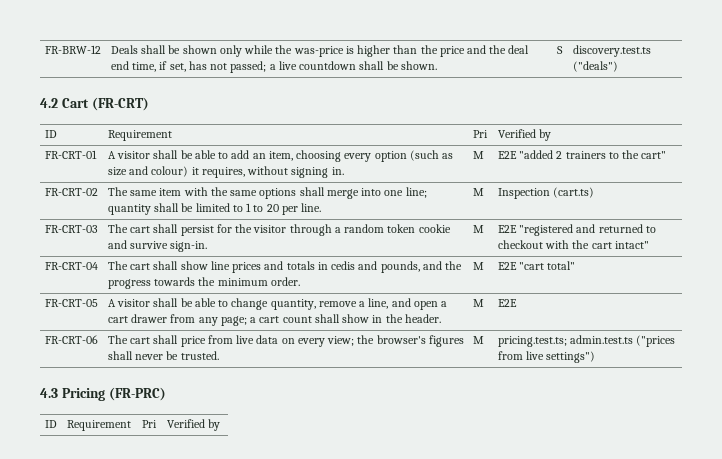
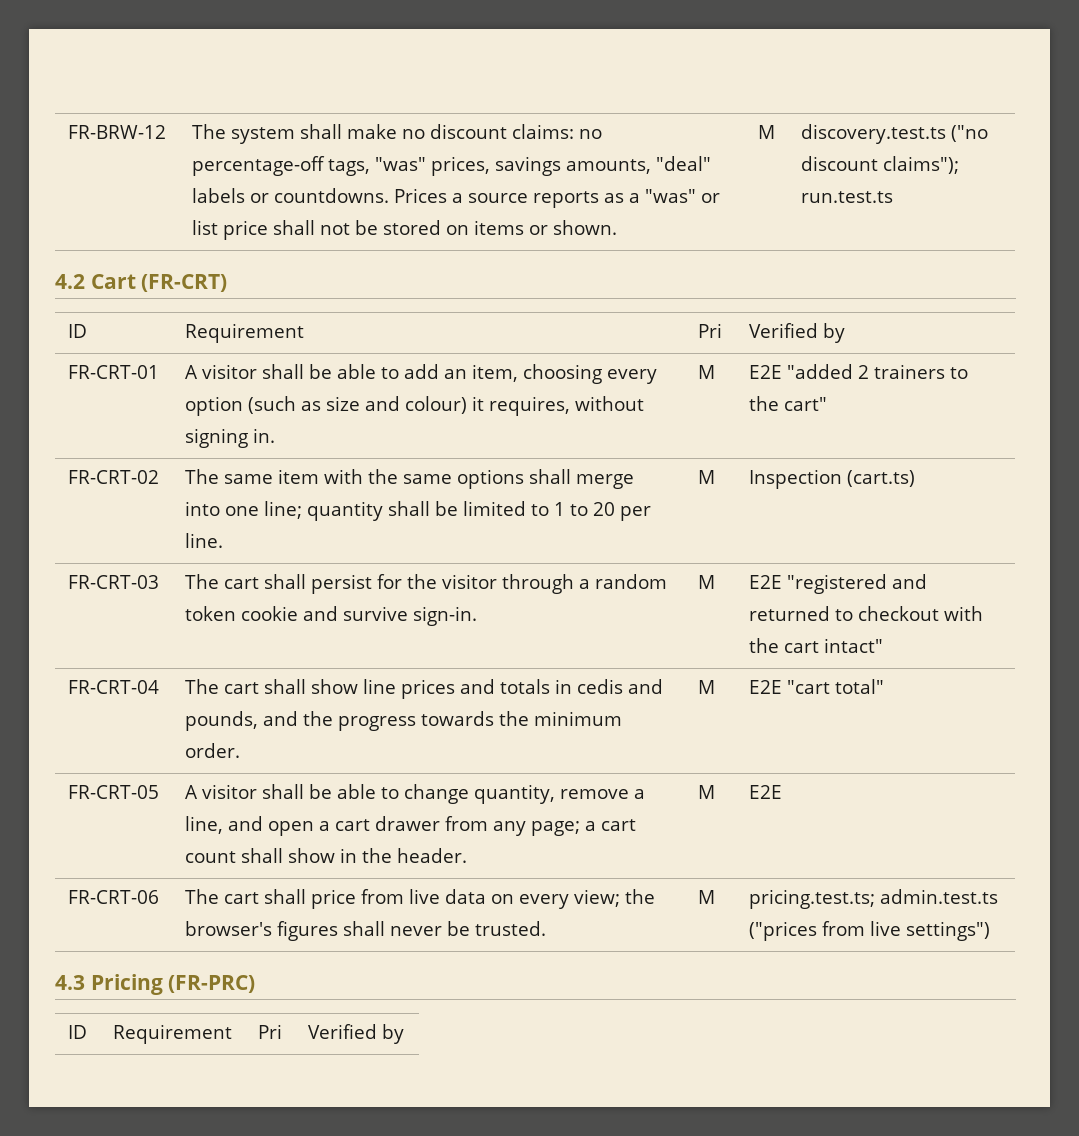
- Deals shall be shown only while the was-price is higher than the price and the deal end time, if set, has not passed; a live countdown shall be shown. | S
+ The system shall make no discount claims: no percentage-off tags, "was" prices, savings amounts, "deal" labels or countdowns. Prices a source reports as a "was" or list price shall not be stored on items or shown. | M
- discovery.test.ts ("deals")
+ discovery.test.ts ("no discount claims"); run.test.ts

